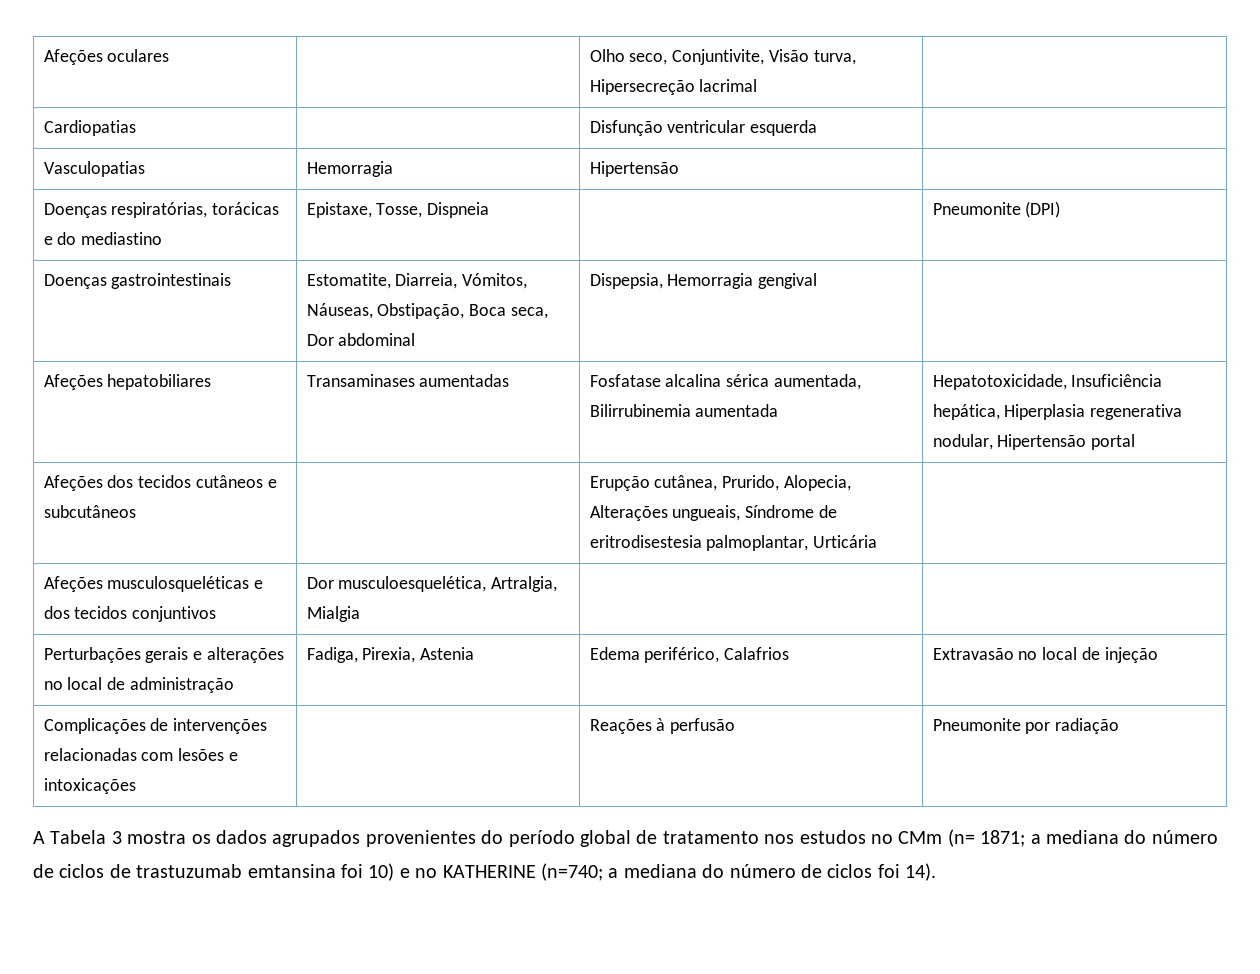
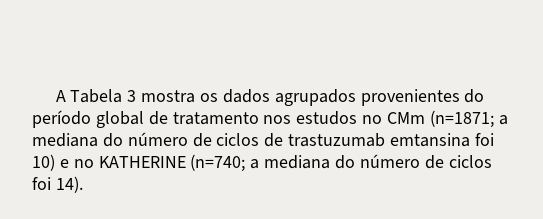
- Afeções oculares | | Olho seco, Conjuntivite, Visão turva, Hipersecreção lacrimal |
- Cardiopatias | | Disfunção ventricular esquerda |
- Vasculopatias | Hemorragia | Hipertensão |
- Doenças respiratórias, torácicas e do mediastino | Epistaxe, Tosse, Dispneia | | Pneumonite (DPI)
- Doenças gastrointestinais | Estomatite, Diarreia, Vómitos, Náuseas, Obstipação, Boca seca, Dor abdominal | Dispepsia, Hemorragia gengival |
- Afeções hepatobiliares | Transaminases aumentadas | Fosfatase alcalina sérica aumentada, Bilirrubinemia aumentada | Hepatotoxicidade, Insuficiência hepática, Hiperplasia regenerativa nodular, Hipertensão portal
- Afeções dos tecidos cutâneos e subcutâneos | | Erupção cutânea, Prurido, Alopecia, Alterações ungueais, Síndrome de eritrodisestesia palmoplantar, Urticária |
- Afeções musculosqueléticas e dos tecidos conjuntivos | Dor musculoesquelética, Artralgia, Mialgia | |
- Perturbações gerais e alterações no local de administração | Fadiga, Pirexia, Astenia | Edema periférico, Calafrios | Extravasão no local de injeção
- Complicações de intervenções relacionadas com lesões e intoxicações | | Reações à perfusão | Pneumonite por radiação
- A Tabela 3 mostra os dados agrupados provenientes do período global de tratamento nos estudos no CMm (n= 1871; a mediana do número de ciclos de trastuzumab emtansina foi 10) e no KATHERINE (n=740; a mediana do número de ciclos foi 14).
+ A Tabela 3 mostra os dados agrupados provenientes do período global de tratamento nos estudos no CMm (n=1871; a mediana do número de ciclos de trastuzumab emtansina foi 10) e no KATHERINE (n=740; a mediana do número de ciclos foi 14).

